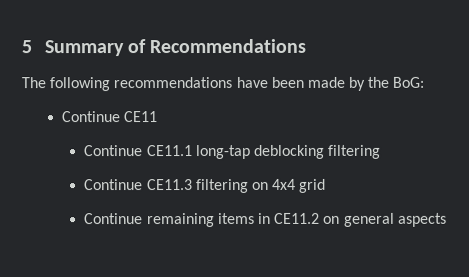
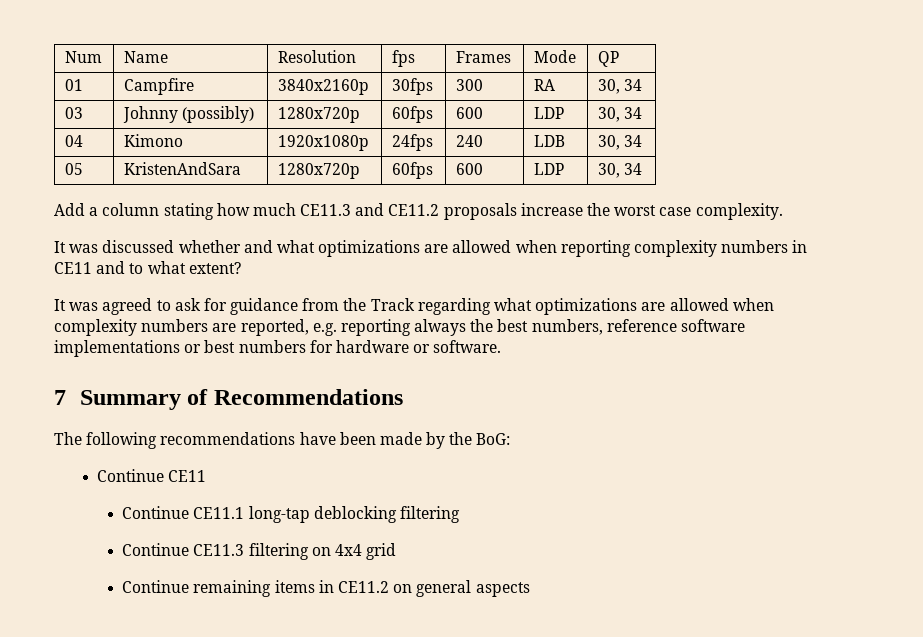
- 5 Summary of Recommendations
+ Num | Name | Resolution | fps | Frames | Mode | QP
+ 01 | Campfire | 3840x2160p | 30fps | 300 | RA | 30, 34
+ 03 | Johnny (possibly) | 1280x720p | 60fps | 600 | LDP | 30, 34
+ 04 | Kimono | 1920x1080p | 24fps | 240 | LDB | 30, 34
+ 05 | KristenAndSara | 1280x720p | 60fps | 600 | LDP | 30, 34
+ Add a column stating how much CE11.3 and CE11.2 proposals increase the worst case complexity.
+ It was discussed whether and what optimizations are allowed when reporting complexity numbers in CE11 and to what extent?
+ It was agreed to ask for guidance from the Track regarding what optimizations are allowed when complexity numbers are reported, e.g. reporting always the best numbers, reference software implementations or best numbers for hardware or software.
+ 7 Summary of Recommendations

